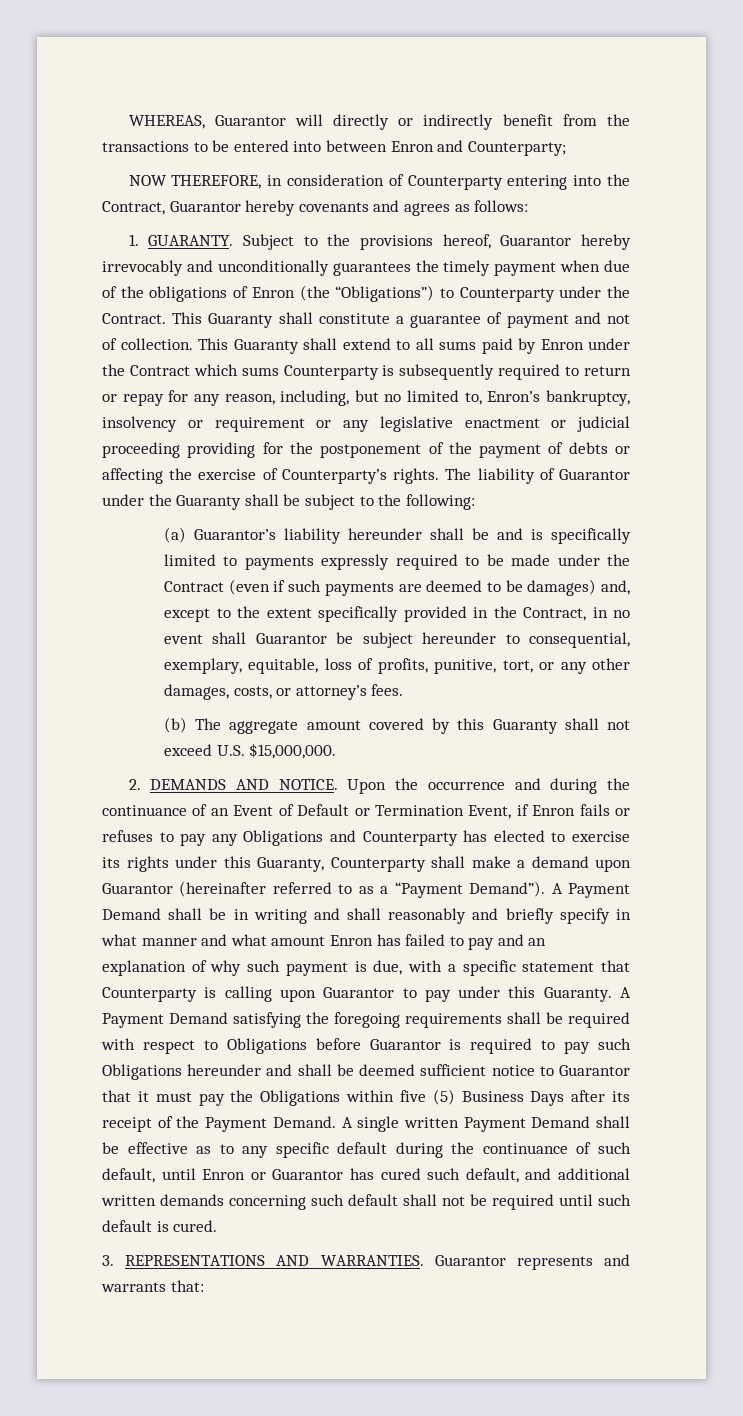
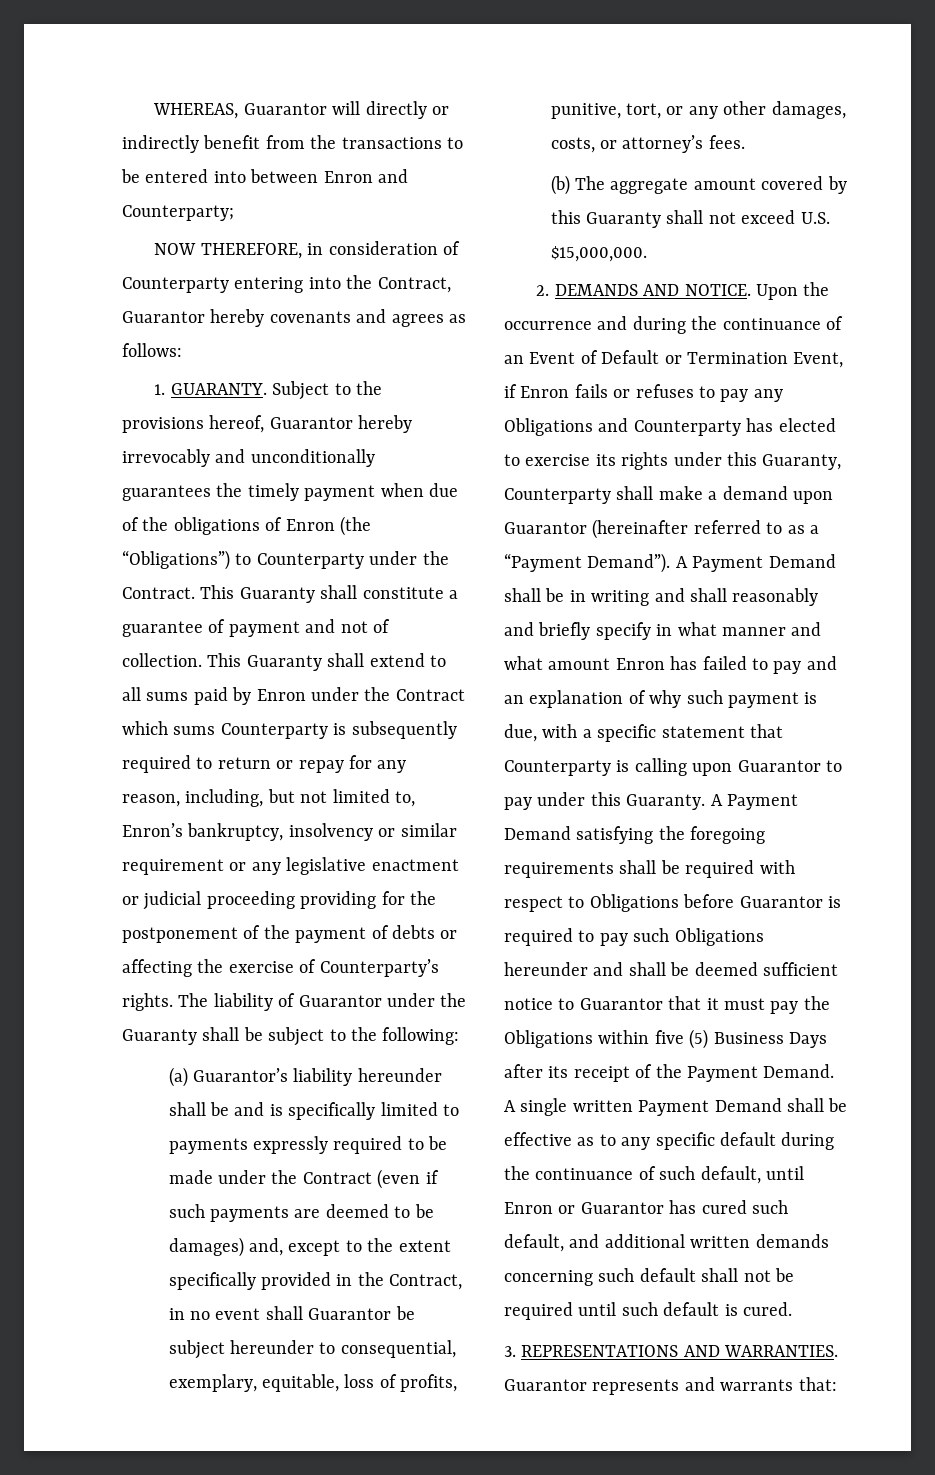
- This Guaranty shall extend to all sums paid by Enron under the Contract which sums Counterparty is subsequently required to return or repay for any reason, including, but no limited to, Enron’s bankruptcy, insolvency or requirement or any legislative enactment or judicial proceeding providing for the postponement of the payment of debts or affecting the exercise of Counterparty’s rights.
+ This Guaranty shall extend to all sums paid by Enron under the Contract which sums Counterparty is subsequently required to return or repay for any reason, including, but not limited to, Enron’s bankruptcy, insolvency or similar requirement or any legislative enactment or judicial proceeding providing for the postponement of the payment of debts or affecting the exercise of Counterparty’s rights.

